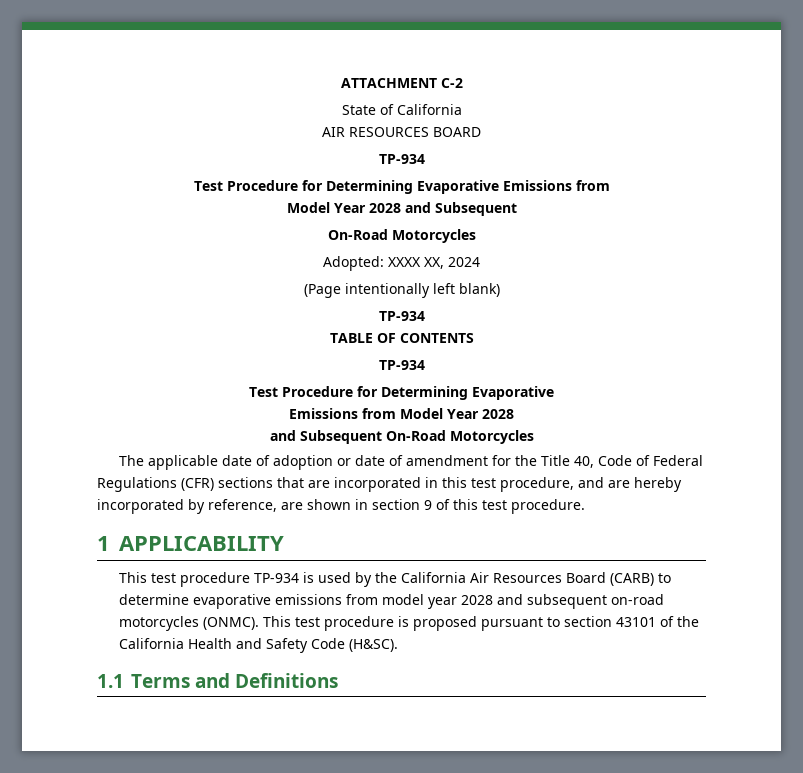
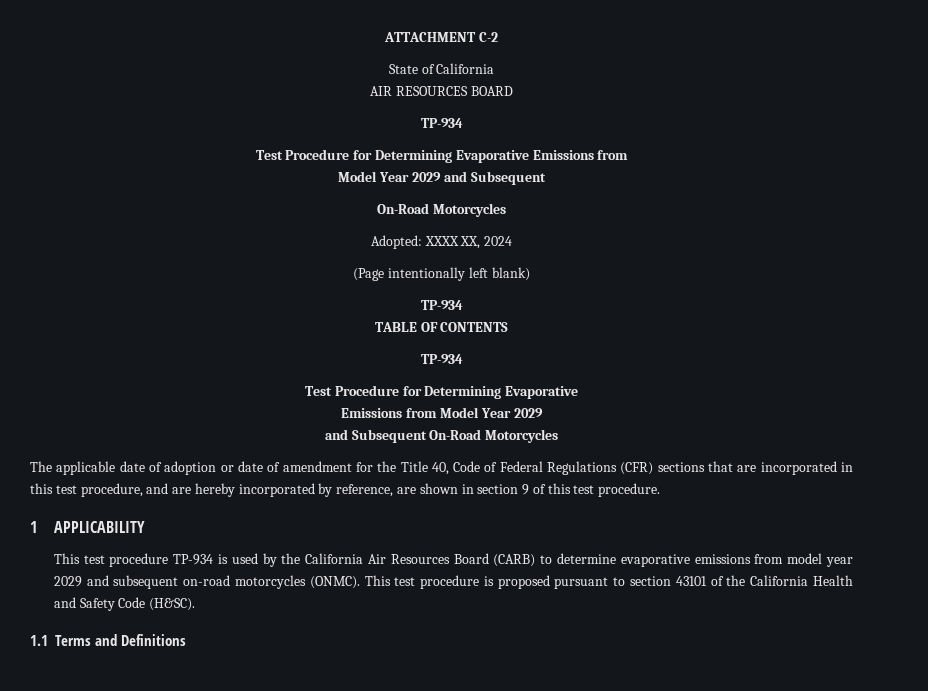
- Model Year 2028 and Subsequent
+ Model Year 2029 and Subsequent
- Emissions from Model Year 2028
+ Emissions from Model Year 2029
- This test procedure TP-934 is used by the California Air Resources Board (CARB) to determine evaporative emissions from model year 2028 and subsequent on-road motorcycles (ONMC).
+ This test procedure TP-934 is used by the California Air Resources Board (CARB) to determine evaporative emissions from model year 2029 and subsequent on-road motorcycles (ONMC).

